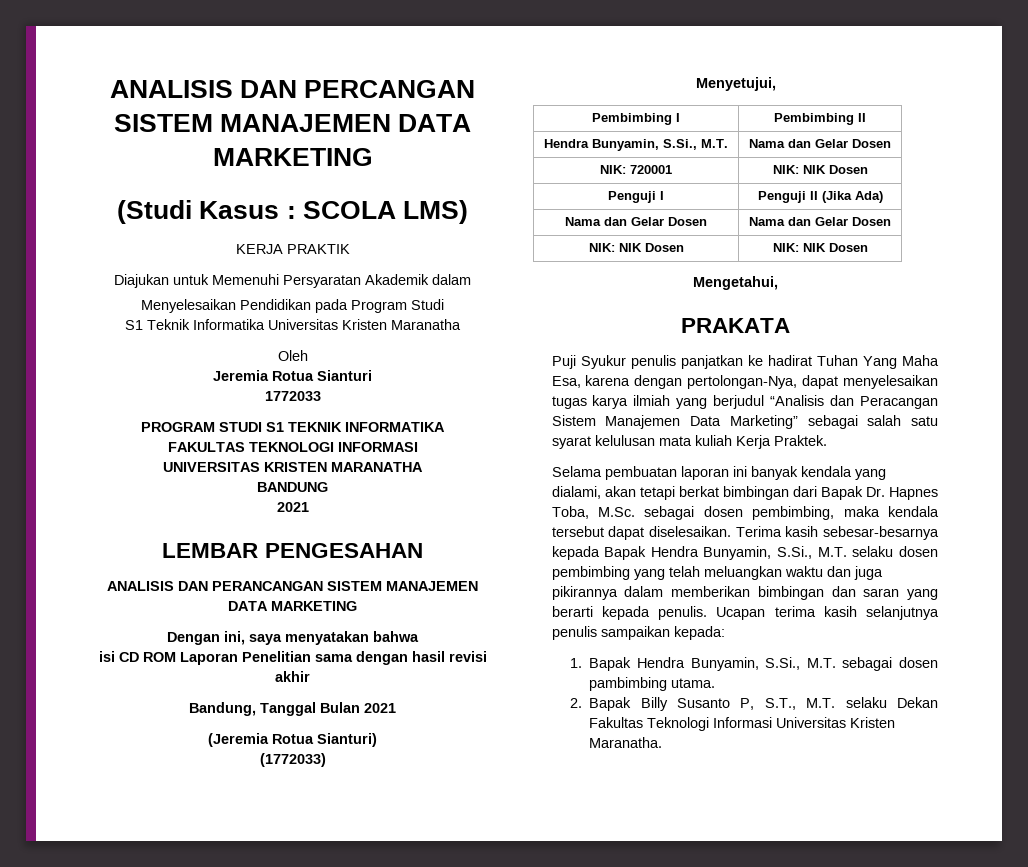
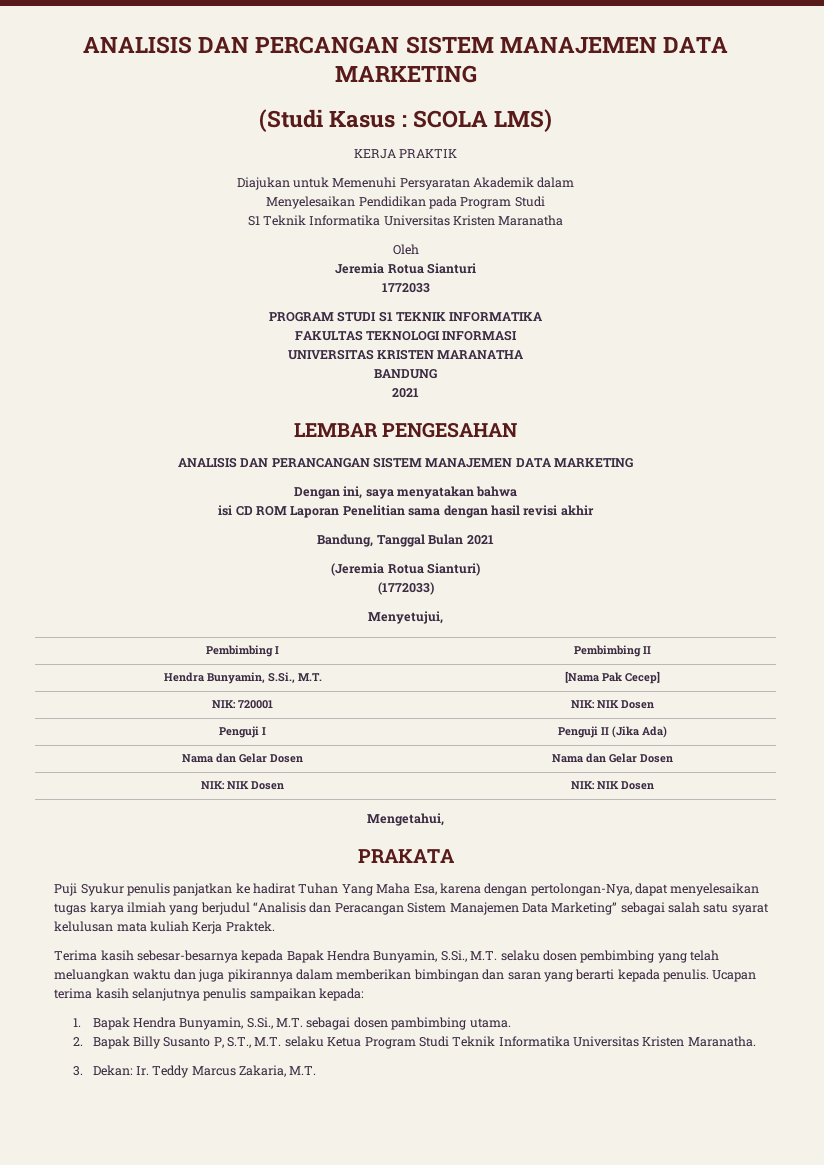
- Hendra Bunyamin, S.Si., M.T. | Nama dan Gelar Dosen
+ Hendra Bunyamin, S.Si., M.T. | [Nama Pak Cecep]
- Selama pembuatan laporan ini banyak kendala yang dialami, akan tetapi berkat bimbingan dari Bapak Dr. Hapnes Toba, M.Sc. sebagai dosen pembimbing, maka kendala tersebut dapat diselesaikan.
- 2. Bapak Billy Susanto P, S.T., M.T. selaku Dekan Fakultas Teknologi Informasi Universitas Kristen Maranatha.
+ 2. Bapak Billy Susanto P, S.T., M.T. selaku Ketua Program Studi Teknik Informatika Universitas Kristen Maranatha.
+ 3. Dekan: Ir. Teddy Marcus Zakaria, M.T.

